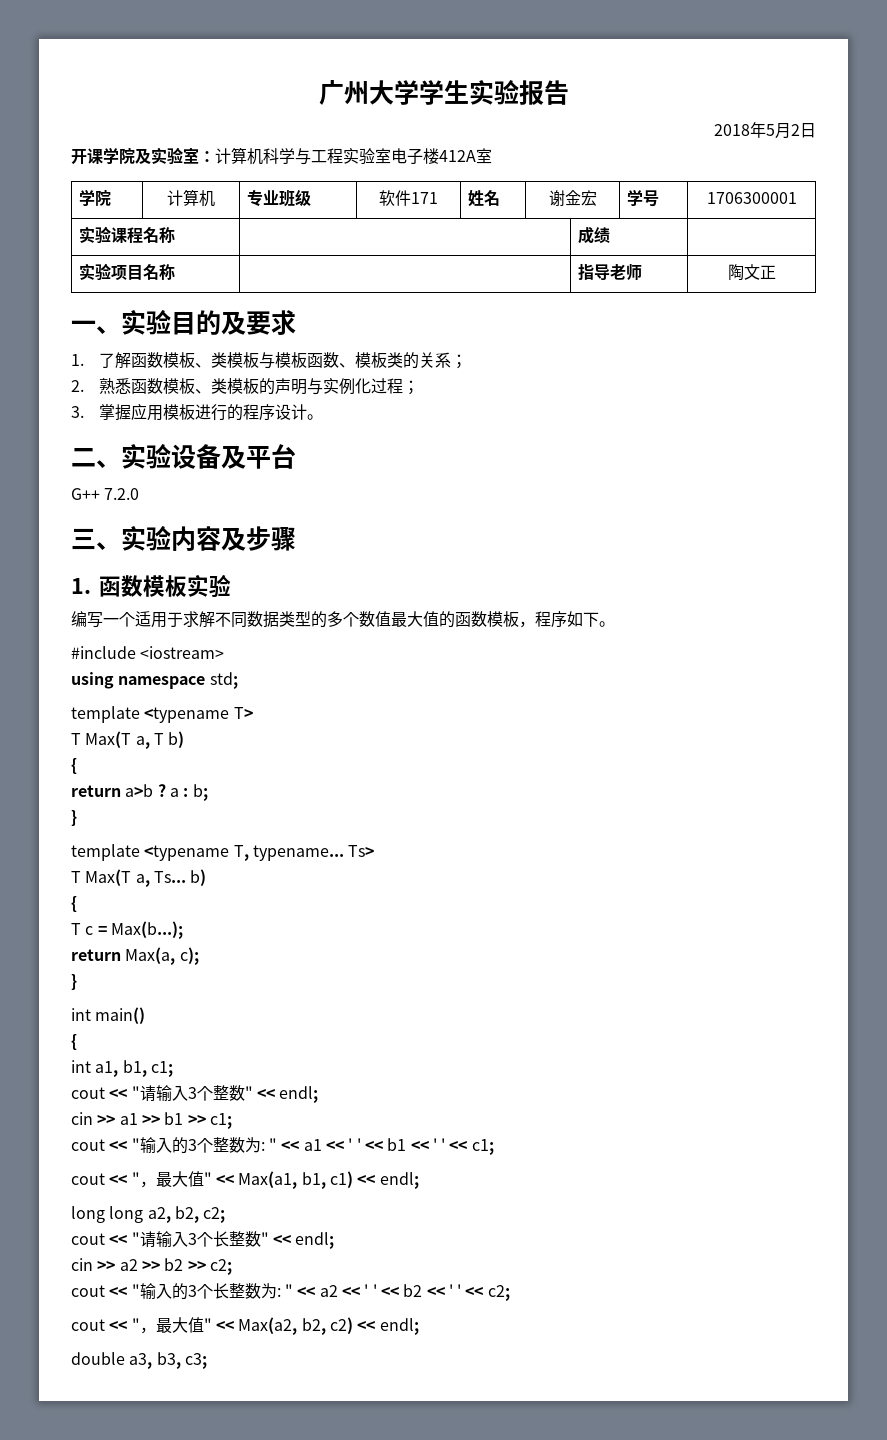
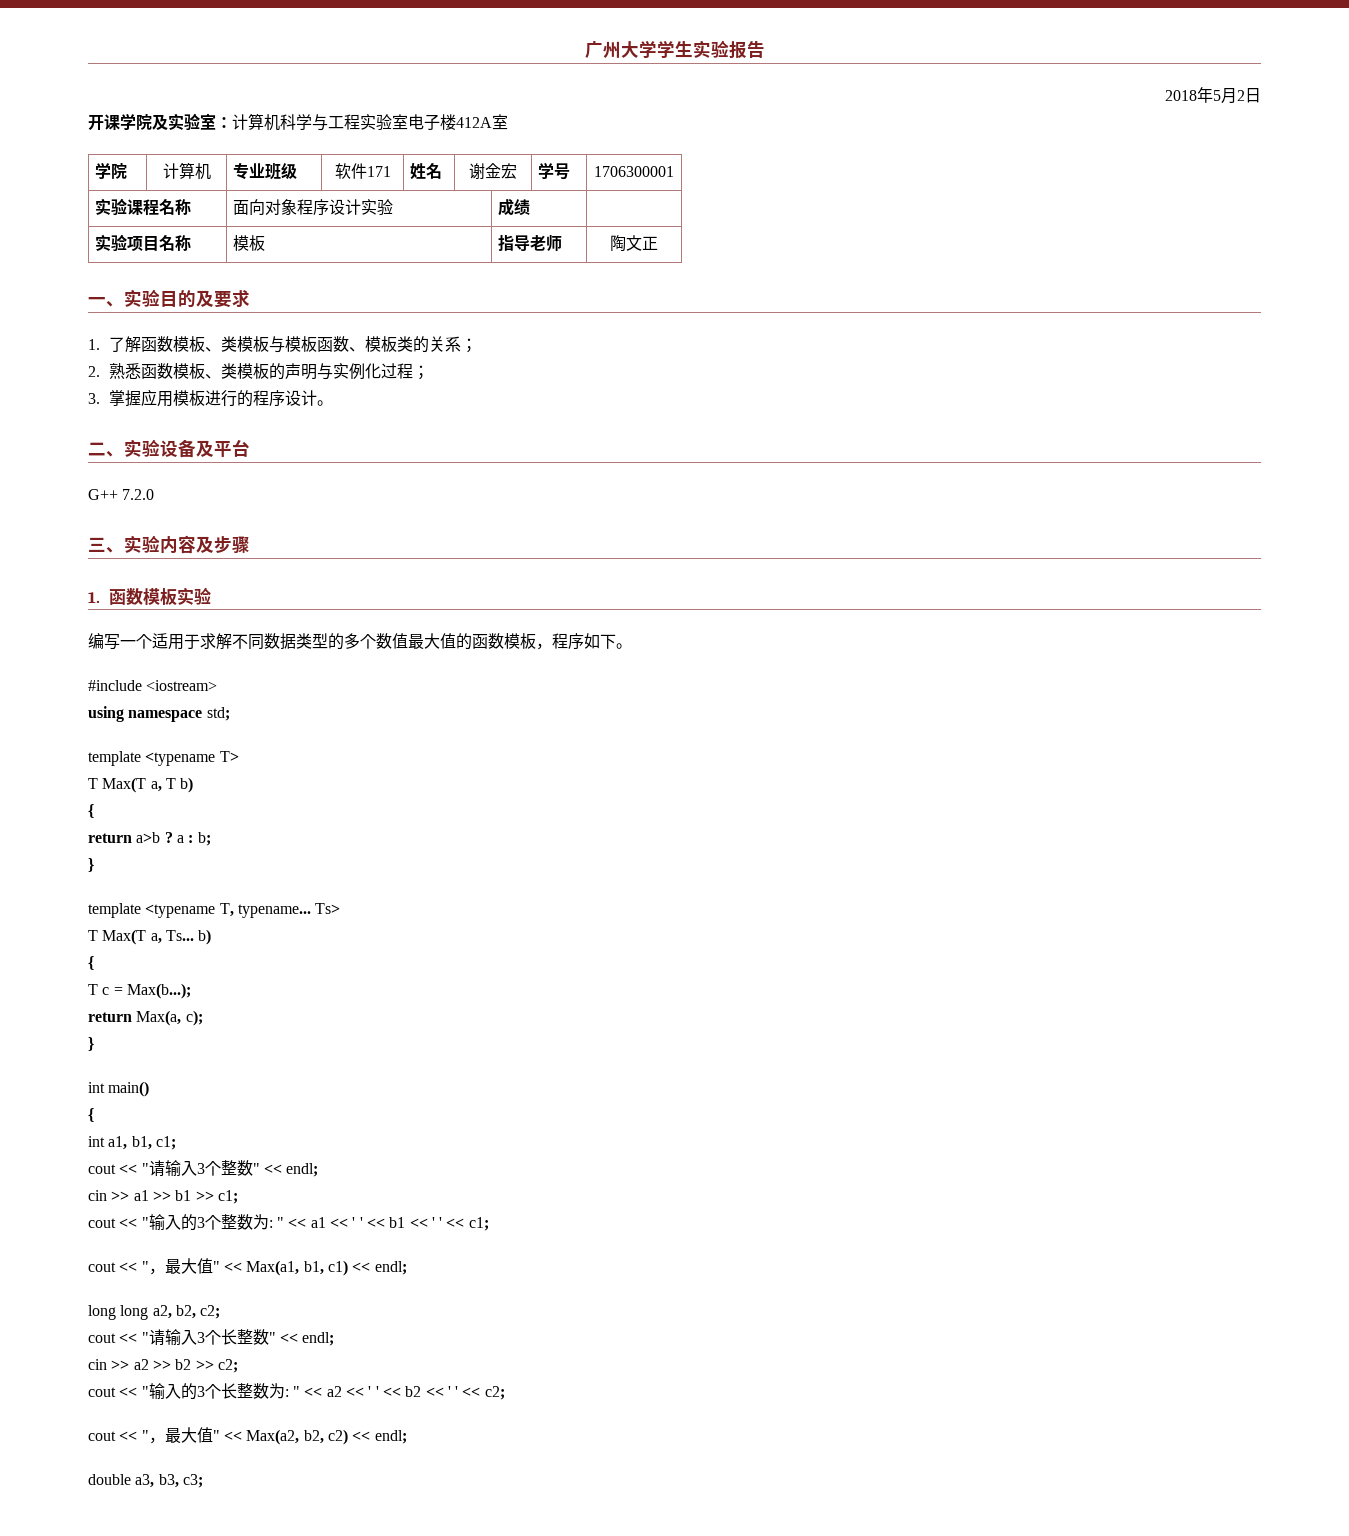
- 实验课程名称 | | 成绩 |
+ 实验课程名称 | 面向对象程序设计实验 | 成绩 |
- 实验项目名称 | | 指导老师 | 陶文正
+ 实验项目名称 | 模板 | 指导老师 | 陶文正

